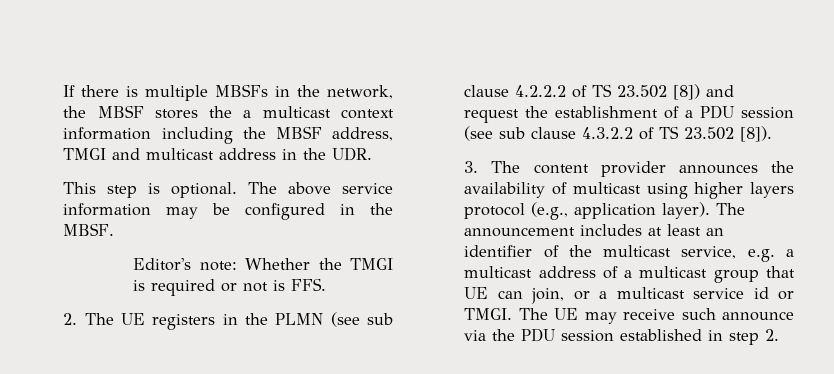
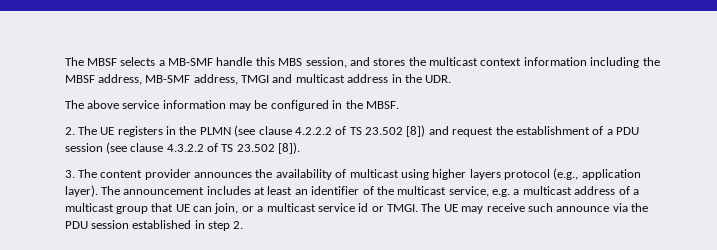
- If there is multiple MBSFs in the network, the MBSF stores the a multicast context information including the MBSF address, TMGI and multicast address in the UDR.
+ The MBSF selects a MB-SMF handle this MBS session, and stores the multicast context information including the MBSF address, MB-SMF address, TMGI and multicast address in the UDR.
- This step is optional.
- Editor's note: Whether the TMGI is required or not is FFS.
- 2. The UE registers in the PLMN (see sub clause 4.2.2.2 of TS 23.502 [8]) and request the establishment of a PDU session (see sub clause 4.3.2.2 of TS 23.502 [8]).
+ 2. The UE registers in the PLMN (see clause 4.2.2.2 of TS 23.502 [8]) and request the establishment of a PDU session (see clause 4.3.2.2 of TS 23.502 [8]).

